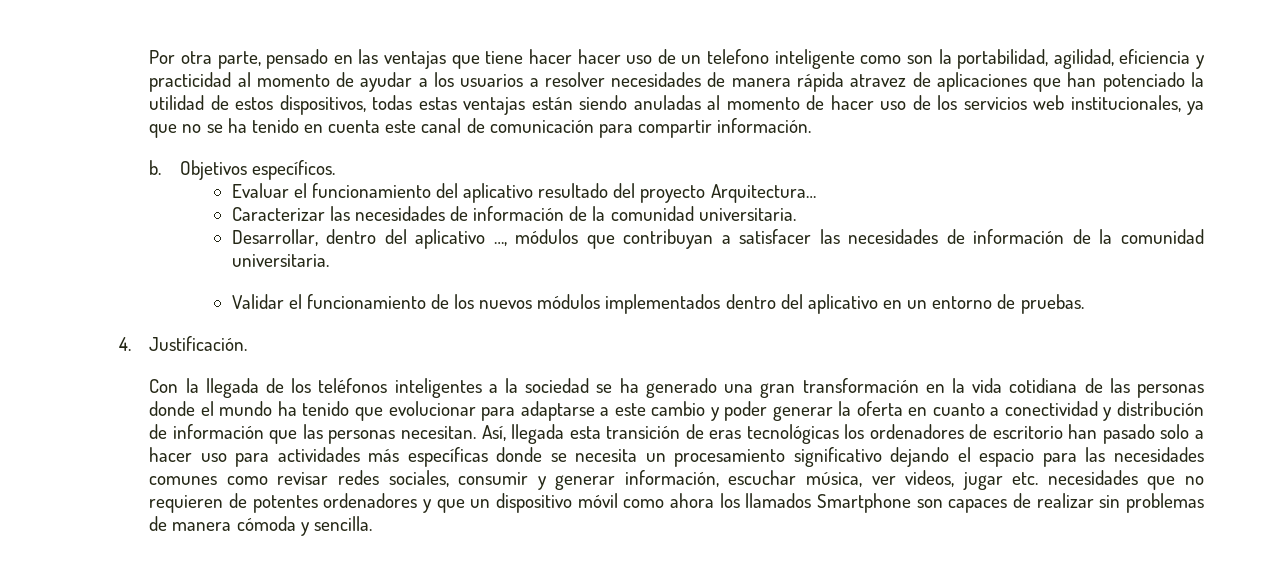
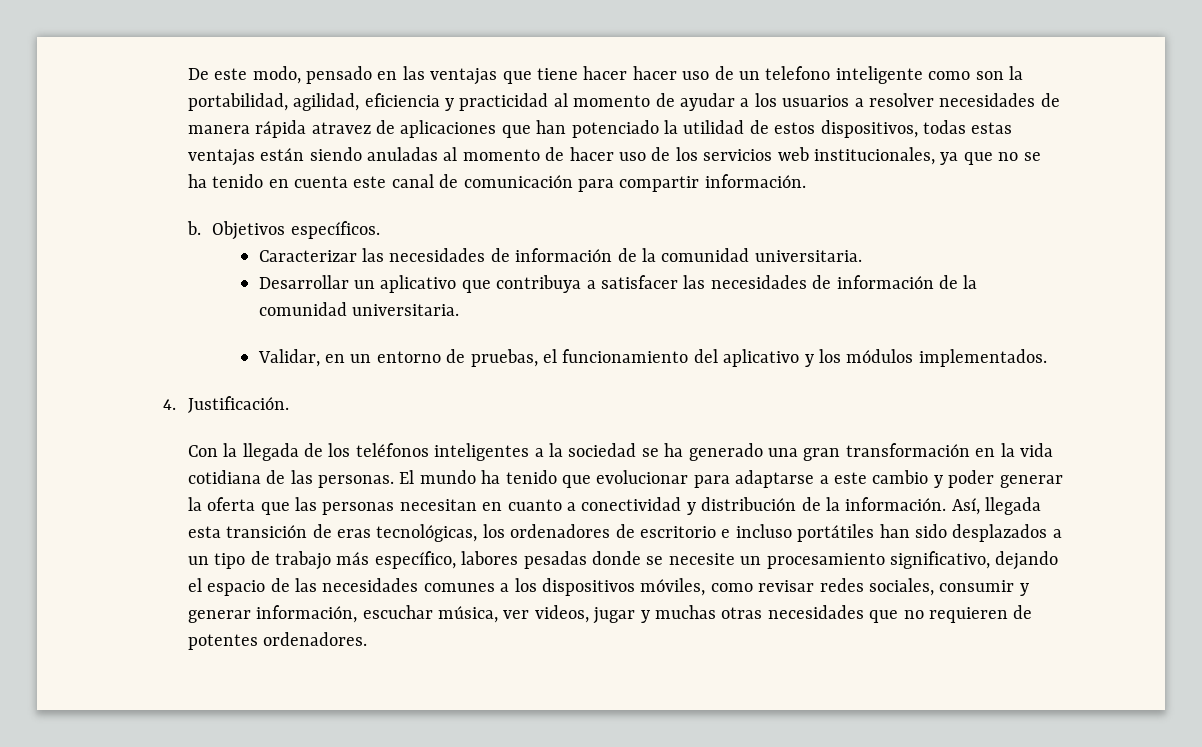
- Por otra parte, pensado en las ventajas que tiene hacer hacer uso de un telefono inteligente como son la portabilidad, agilidad, eficiencia y practicidad al momento de ayudar a los usuarios a resolver necesidades de manera rápida atravez de aplicaciones que han potenciado la utilidad de estos dispositivos, todas estas ventajas están siendo anuladas al momento de hacer uso de los servicios web institucionales, ya que no se ha tenido en cuenta este canal de comunicación para compartir información.
+ De este modo, pensado en las ventajas que tiene hacer hacer uso de un telefono inteligente como son la portabilidad, agilidad, eficiencia y practicidad al momento de ayudar a los usuarios a resolver necesidades de manera rápida atravez de aplicaciones que han potenciado la utilidad de estos dispositivos, todas estas ventajas están siendo anuladas al momento de hacer uso de los servicios web institucionales, ya que no se ha tenido en cuenta este canal de comunicación para compartir información.
- Evaluar el funcionamiento del aplicativo resultado del proyecto Arquitectura…
- Desarrollar, dentro del aplicativo …, módulos que contribuyan a satisfacer las necesidades de información de la comunidad universitaria.
+ Desarrollar un aplicativo que contribuya a satisfacer las necesidades de información de la comunidad universitaria.
- Validar el funcionamiento de los nuevos módulos implementados dentro del aplicativo en un entorno de pruebas.
+ Validar, en un entorno de pruebas, el funcionamiento del aplicativo y los módulos implementados.
- Con la llegada de los teléfonos inteligentes a la sociedad se ha generado una gran transformación en la vida cotidiana de las personas donde el mundo ha tenido que evolucionar para adaptarse a este cambio y poder generar la oferta en cuanto a conectividad y distribución de información que las personas necesitan.
+ Con la llegada de los teléfonos inteligentes a la sociedad se ha generado una gran transformación en la vida cotidiana de las personas. El mundo ha tenido que evolucionar para adaptarse a este cambio y poder generar la oferta que las personas necesitan en cuanto a conectividad y distribución de la información.
- Así, llegada esta transición de eras tecnológicas los ordenadores de escritorio han pasado solo a hacer uso para actividades más específicas donde se necesita un procesamiento significativo dejando el espacio para las necesidades comunes como revisar redes sociales, consumir y generar información, escuchar música, ver videos, jugar etc. necesidades que no requieren de potentes ordenadores y que un dispositivo móvil como ahora los llamados Smartphone son capaces de realizar sin problemas de manera cómoda y sencilla.
+ Así, llegada esta transición de eras tecnológicas, los ordenadores de escritorio e incluso portátiles han sido desplazados a un tipo de trabajo más específico, labores pesadas donde se necesite un procesamiento significativo, dejando el espacio de las necesidades comunes a los dispositivos móviles, como revisar redes sociales, consumir y generar información, escuchar música, ver videos, jugar y muchas otras necesidades que no requieren de potentes ordenadores.

